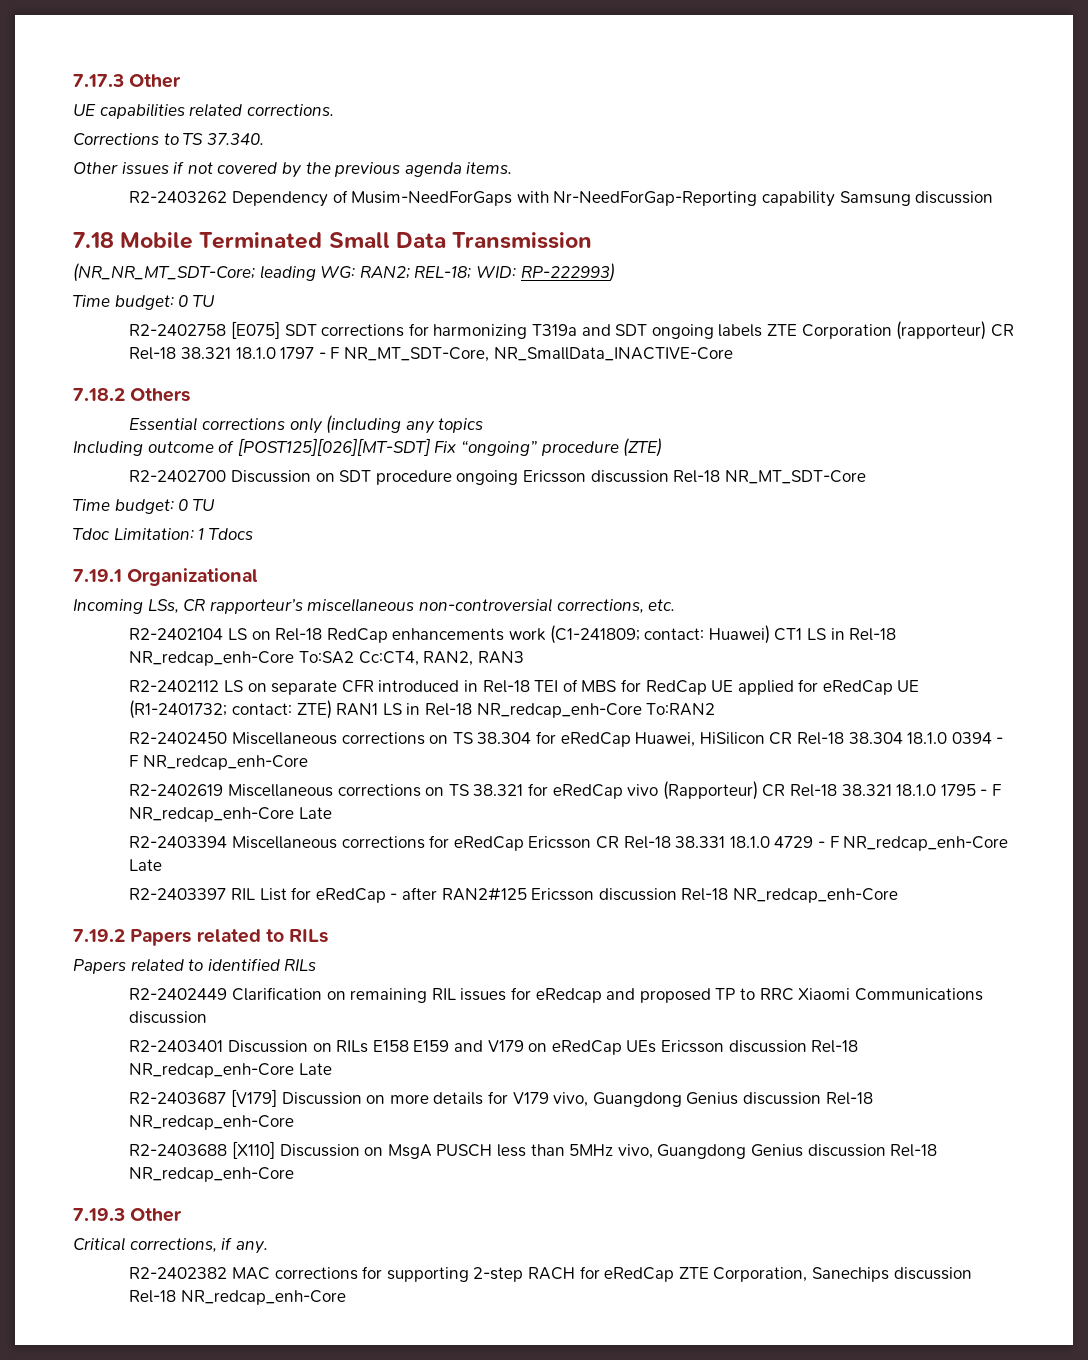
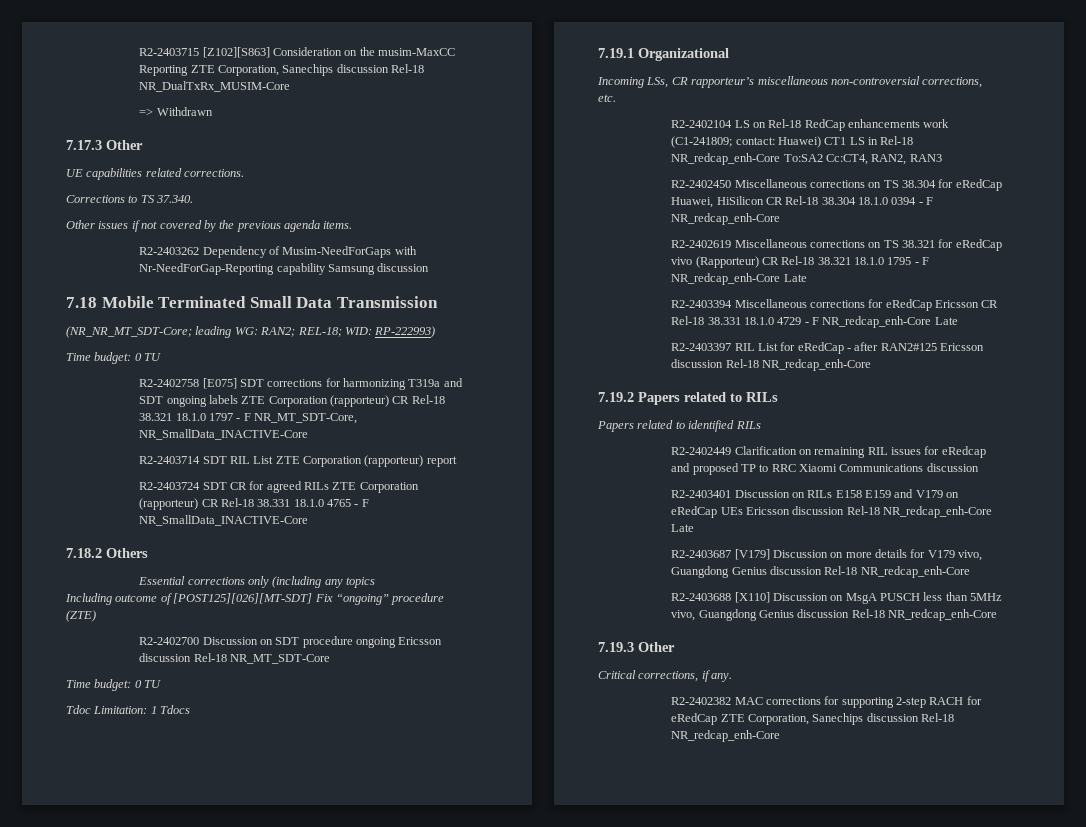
+ R2-2403715 [Z102][S863] Consideration on the musim-MaxCC Reporting ZTE Corporation, Sanechips discussion Rel-18 NR_DualTxRx_MUSIM-Core
+ => Withdrawn
+ R2-2403714 SDT RIL List ZTE Corporation (rapporteur) report
+ R2-2403724 SDT CR for agreed RILs ZTE Corporation (rapporteur) CR Rel-18 38.331 18.1.0 4765 - F NR_SmallData_INACTIVE-Core
- R2-2402112 LS on separate CFR introduced in Rel-18 TEI of MBS for RedCap UE applied for eRedCap UE (R1-2401732; contact: ZTE) RAN1 LS in Rel-18 NR_redcap_enh-Core To:RAN2

